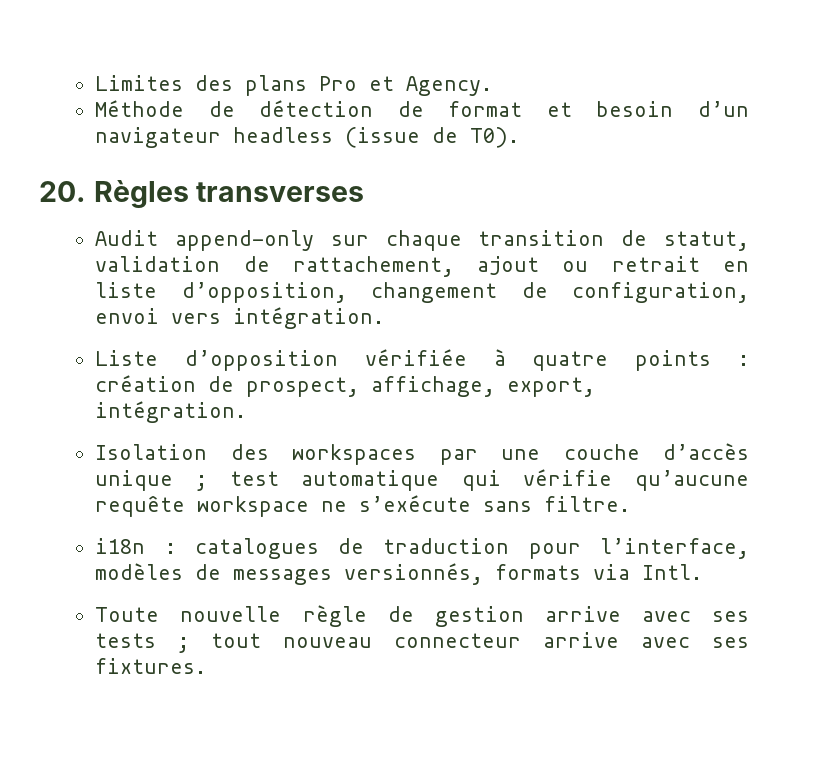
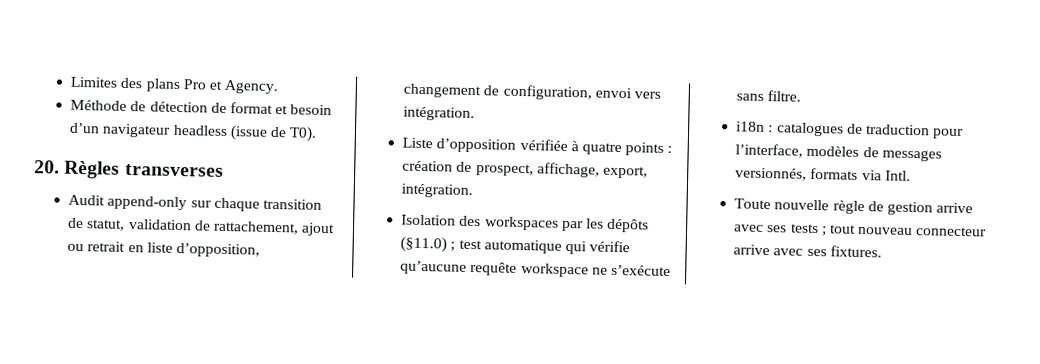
- Isolation des workspaces par une couche d’accès unique ; test automatique qui vérifie qu’aucune requête workspace ne s’exécute sans filtre.
+ Isolation des workspaces par les dépôts (§11.0) ; test automatique qui vérifie qu’aucune requête workspace ne s’exécute sans filtre.

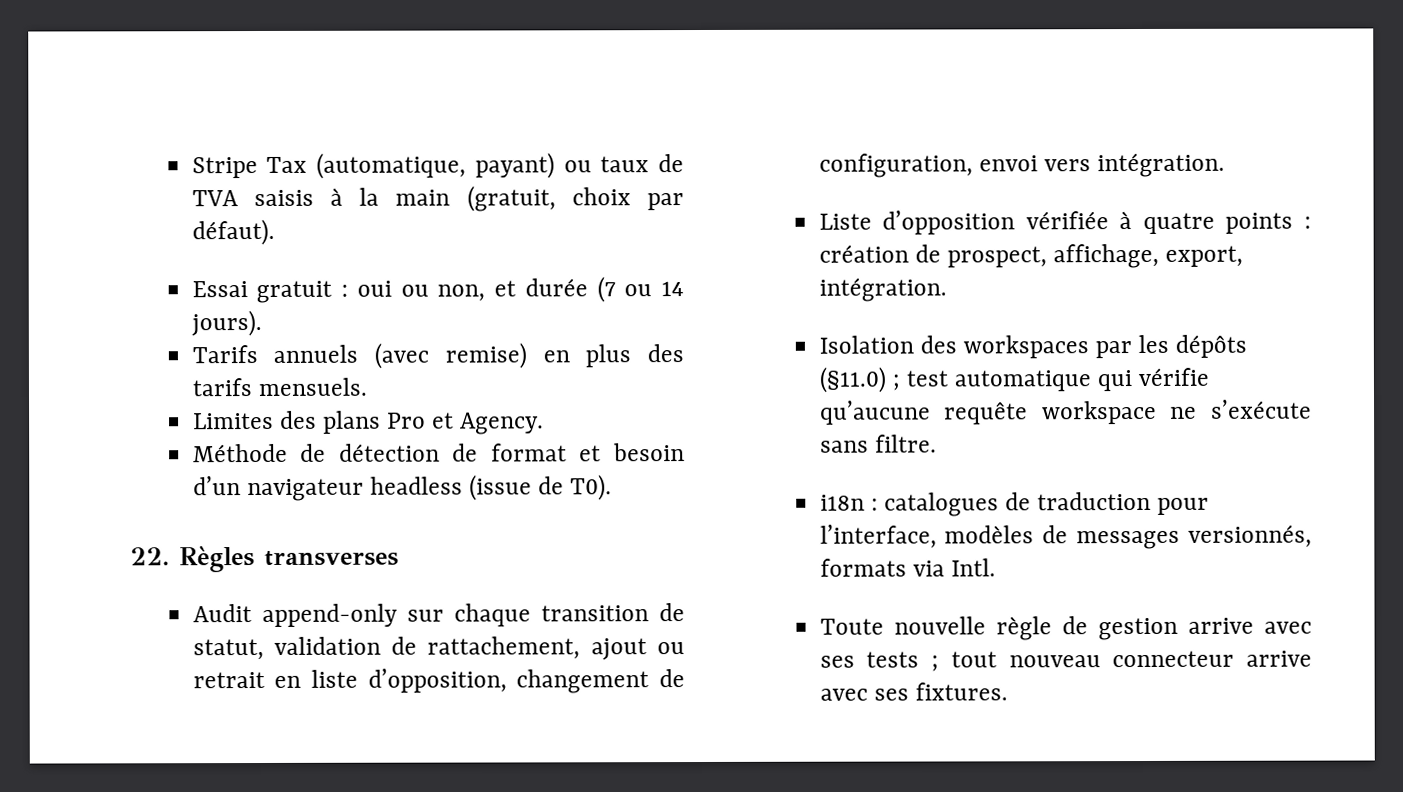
+ Stripe Tax (automatique, payant) ou taux de TVA saisis à la main (gratuit, choix par défaut).
+ Essai gratuit : oui ou non, et durée (7 ou 14 jours).
+ Tarifs annuels (avec remise) en plus des tarifs mensuels.
- 20. Règles transverses
+ 22. Règles transverses

